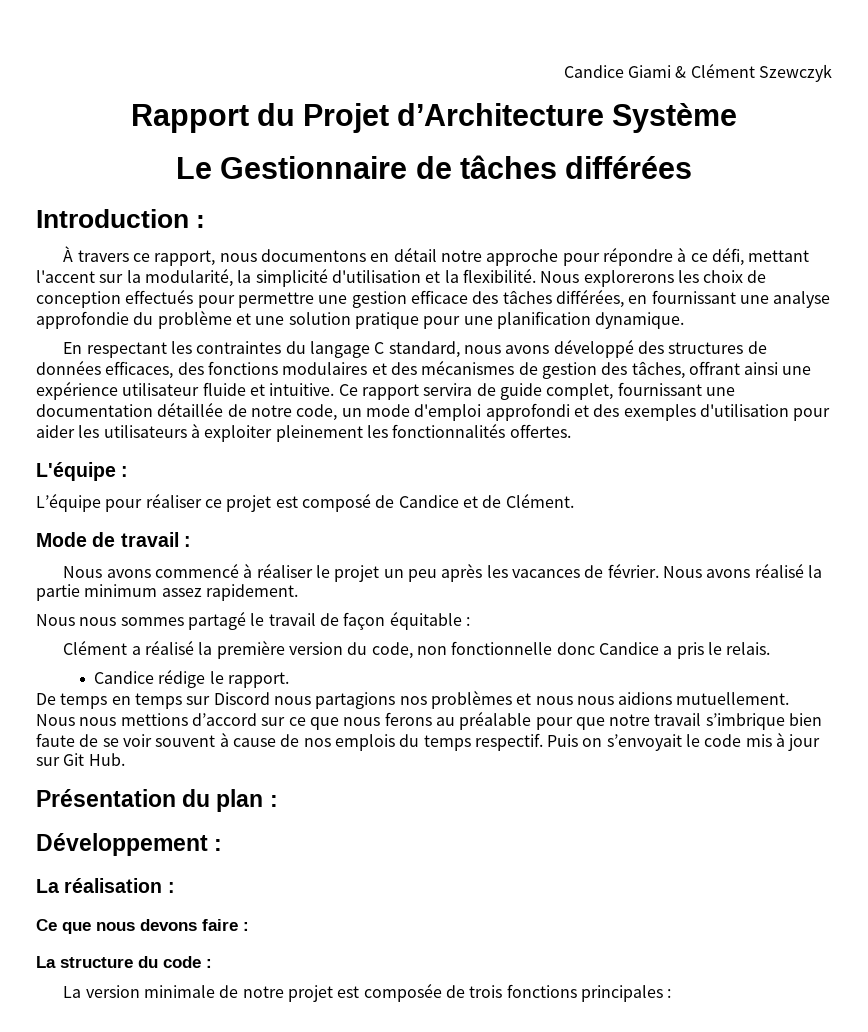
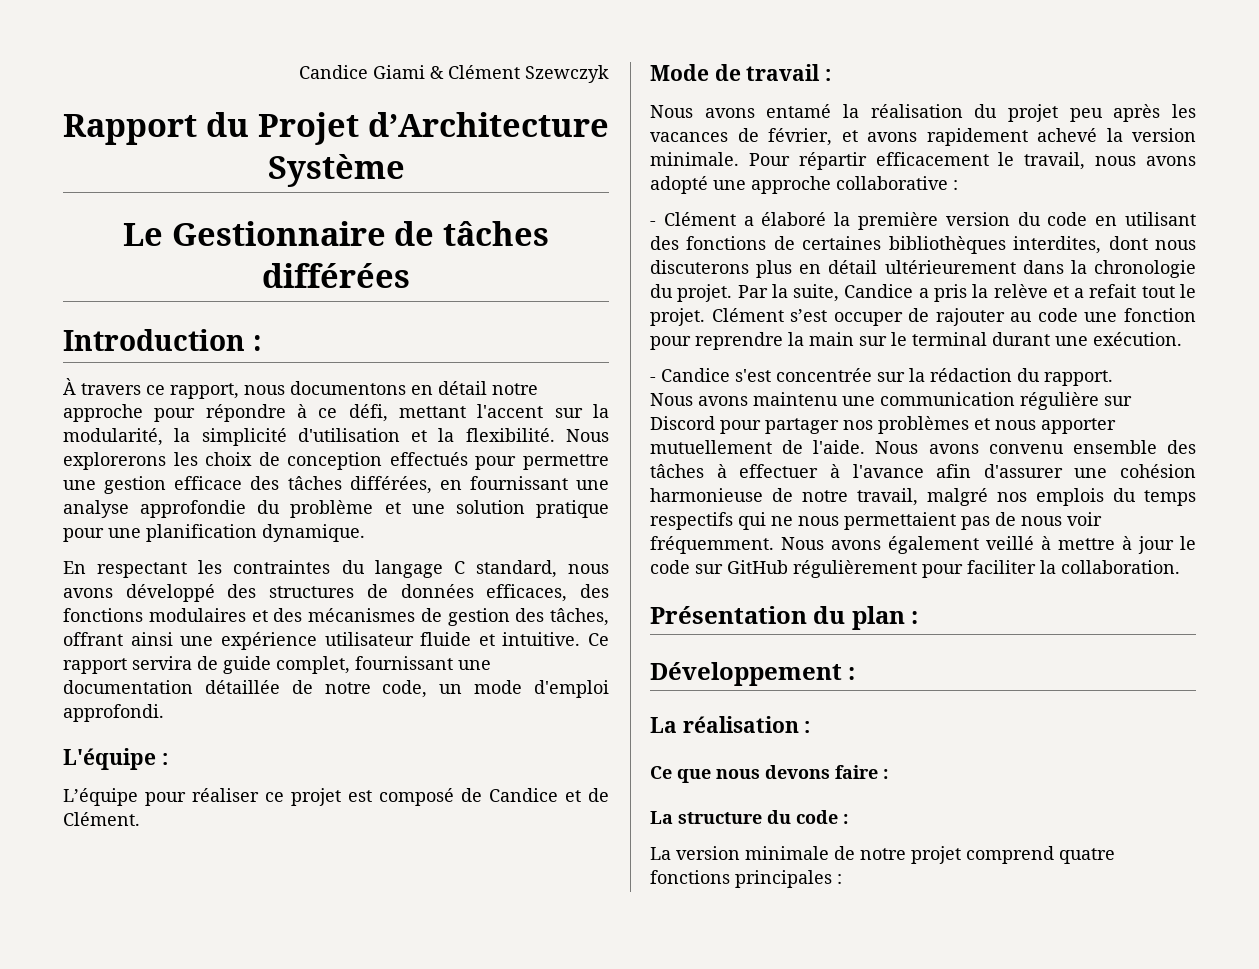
- Ce rapport servira de guide complet, fournissant une documentation détaillée de notre code, un mode d'emploi approfondi et des exemples d'utilisation pour aider les utilisateurs à exploiter pleinement les fonctionnalités offertes.
+ Ce rapport servira de guide complet, fournissant une documentation détaillée de notre code, un mode d'emploi approfondi.
- Nous avons commencé à réaliser le projet un peu après les vacances de février. Nous avons réalisé la partie minimum assez rapidement.
- Nous nous sommes partagé le travail de façon équitable :
- Clément a réalisé la première version du code, non fonctionnelle donc Candice a pris le relais.
- Candice rédige le rapport.
- De temps en temps sur Discord nous partagions nos problèmes et nous nous aidions mutuellement. Nous nous mettions d’accord sur ce que nous ferons au préalable pour que notre travail s’imbrique bien faute de se voir souvent à cause de nos emplois du temps respectif. Puis on s’envoyait le code mis à jour sur Git Hub.
+ Nous avons entamé la réalisation du projet peu après les vacances de février, et avons rapidement achevé la version minimale. Pour répartir efficacement le travail, nous avons adopté une approche collaborative :
+ - Clément a élaboré la première version du code en utilisant des fonctions de certaines bibliothèques interdites, dont nous discuterons plus en détail ultérieurement dans la chronologie du projet. Par la suite, Candice a pris la relève et a refait tout le projet. Clément s’est occuper de rajouter au code une fonction pour reprendre la main sur le terminal durant une exécution.
+ - Candice s'est concentrée sur la rédaction du rapport.
+ Nous avons maintenu une communication régulière sur Discord pour partager nos problèmes et nous apporter mutuellement de l'aide. Nous avons convenu ensemble des tâches à effectuer à l'avance afin d'assurer une cohésion harmonieuse de notre travail, malgré nos emplois du temps respectifs qui ne nous permettaient pas de nous voir fréquemment. Nous avons également veillé à mettre à jour le code sur GitHub régulièrement pour faciliter la collaboration.
- La version minimale de notre projet est composée de trois fonctions principales :
+ La version minimale de notre projet comprend quatre fonctions principales :

